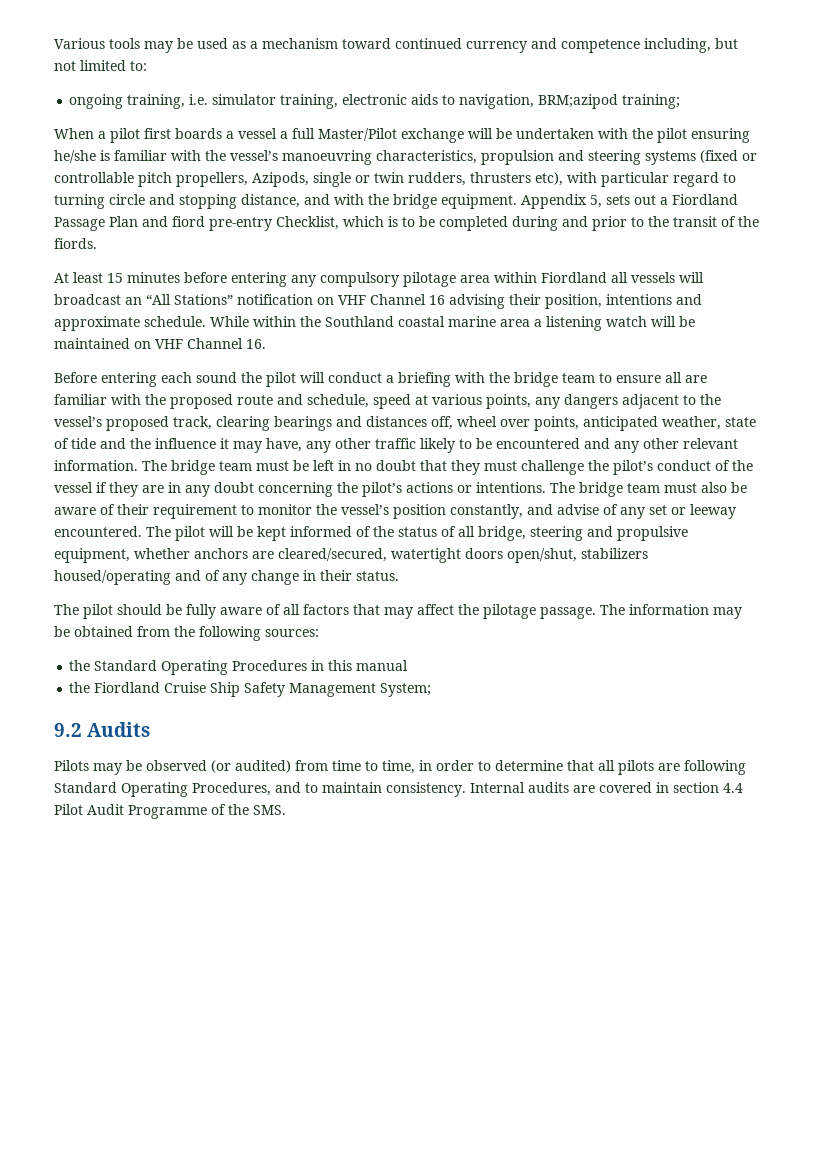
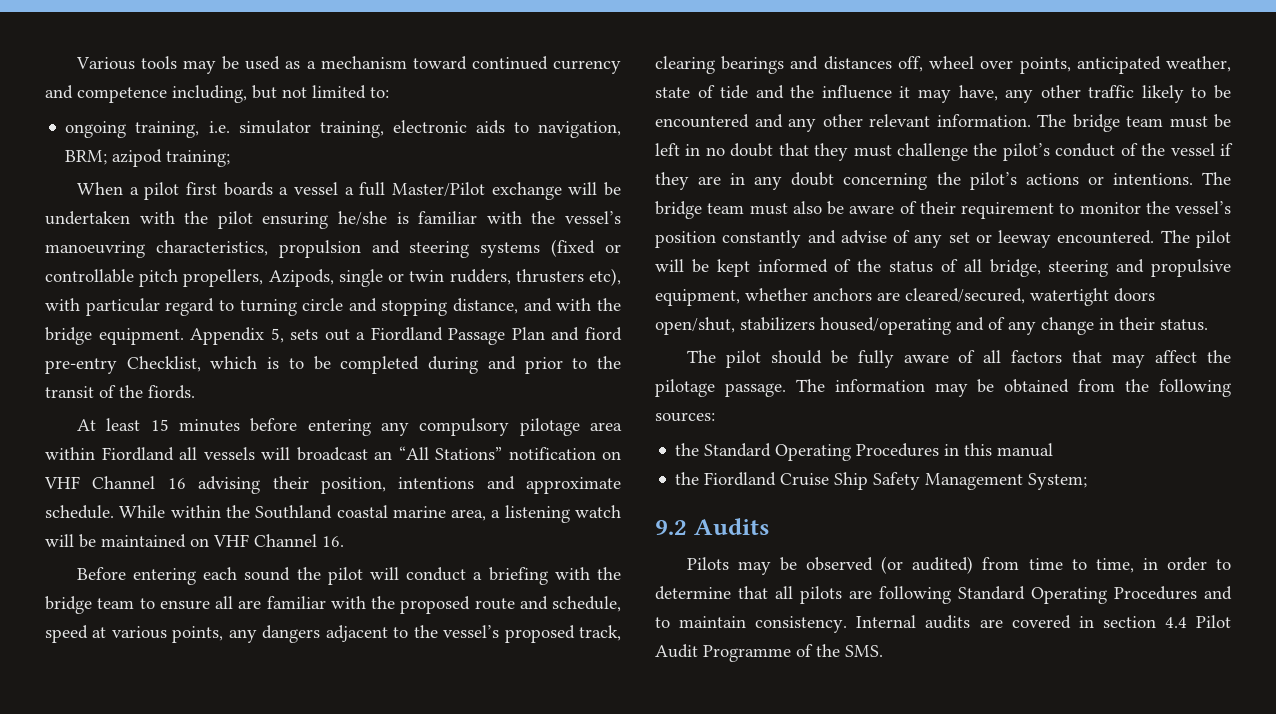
- ongoing training, i.e. simulator training, electronic aids to navigation, BRM;azipod training;
+ ongoing training, i.e. simulator training, electronic aids to navigation, BRM; azipod training;
- While within the Southland coastal marine area a listening watch will be maintained on VHF Channel 16.
+ While within the Southland coastal marine area, a listening watch will be maintained on VHF Channel 16.
- The bridge team must also be aware of their requirement to monitor the vessel’s position constantly, and advise of any set or leeway encountered.
+ The bridge team must also be aware of their requirement to monitor the vessel’s position constantly and advise of any set or leeway encountered.
- Pilots may be observed (or audited) from time to time, in order to determine that all pilots are following Standard Operating Procedures, and to maintain consistency.
+ Pilots may be observed (or audited) from time to time, in order to determine that all pilots are following Standard Operating Procedures and to maintain consistency.

